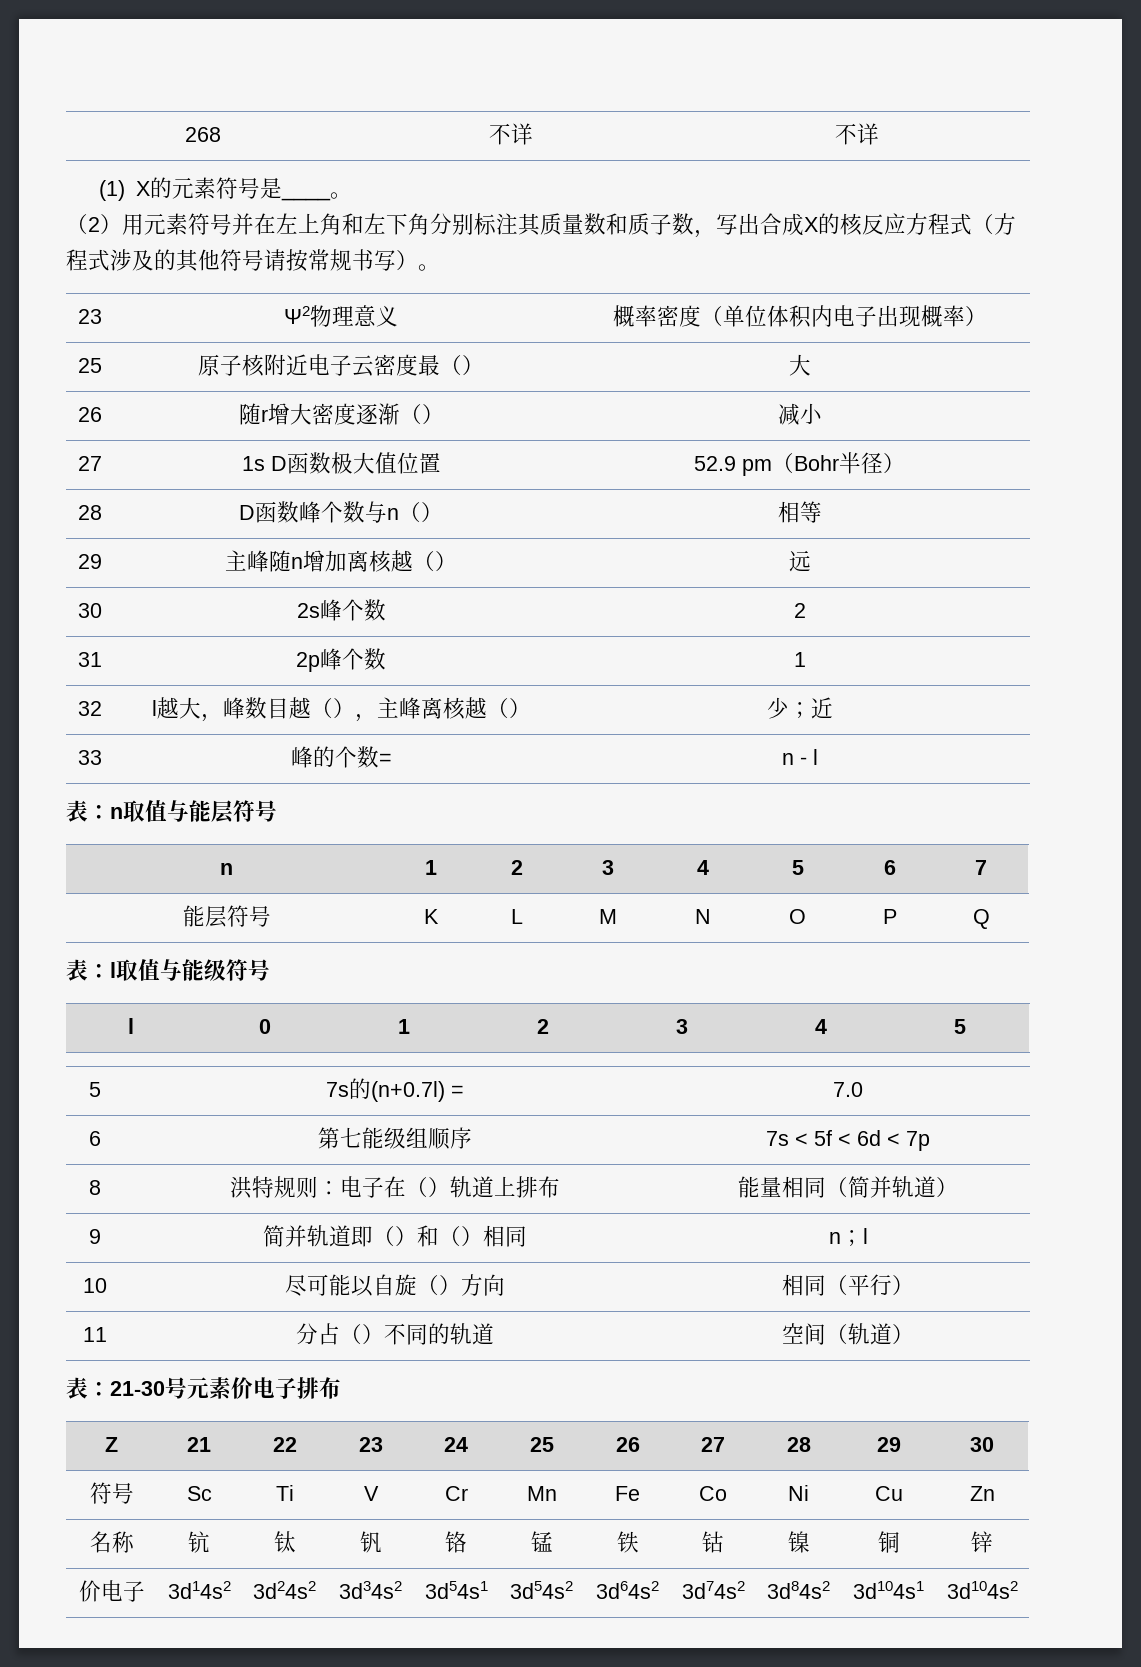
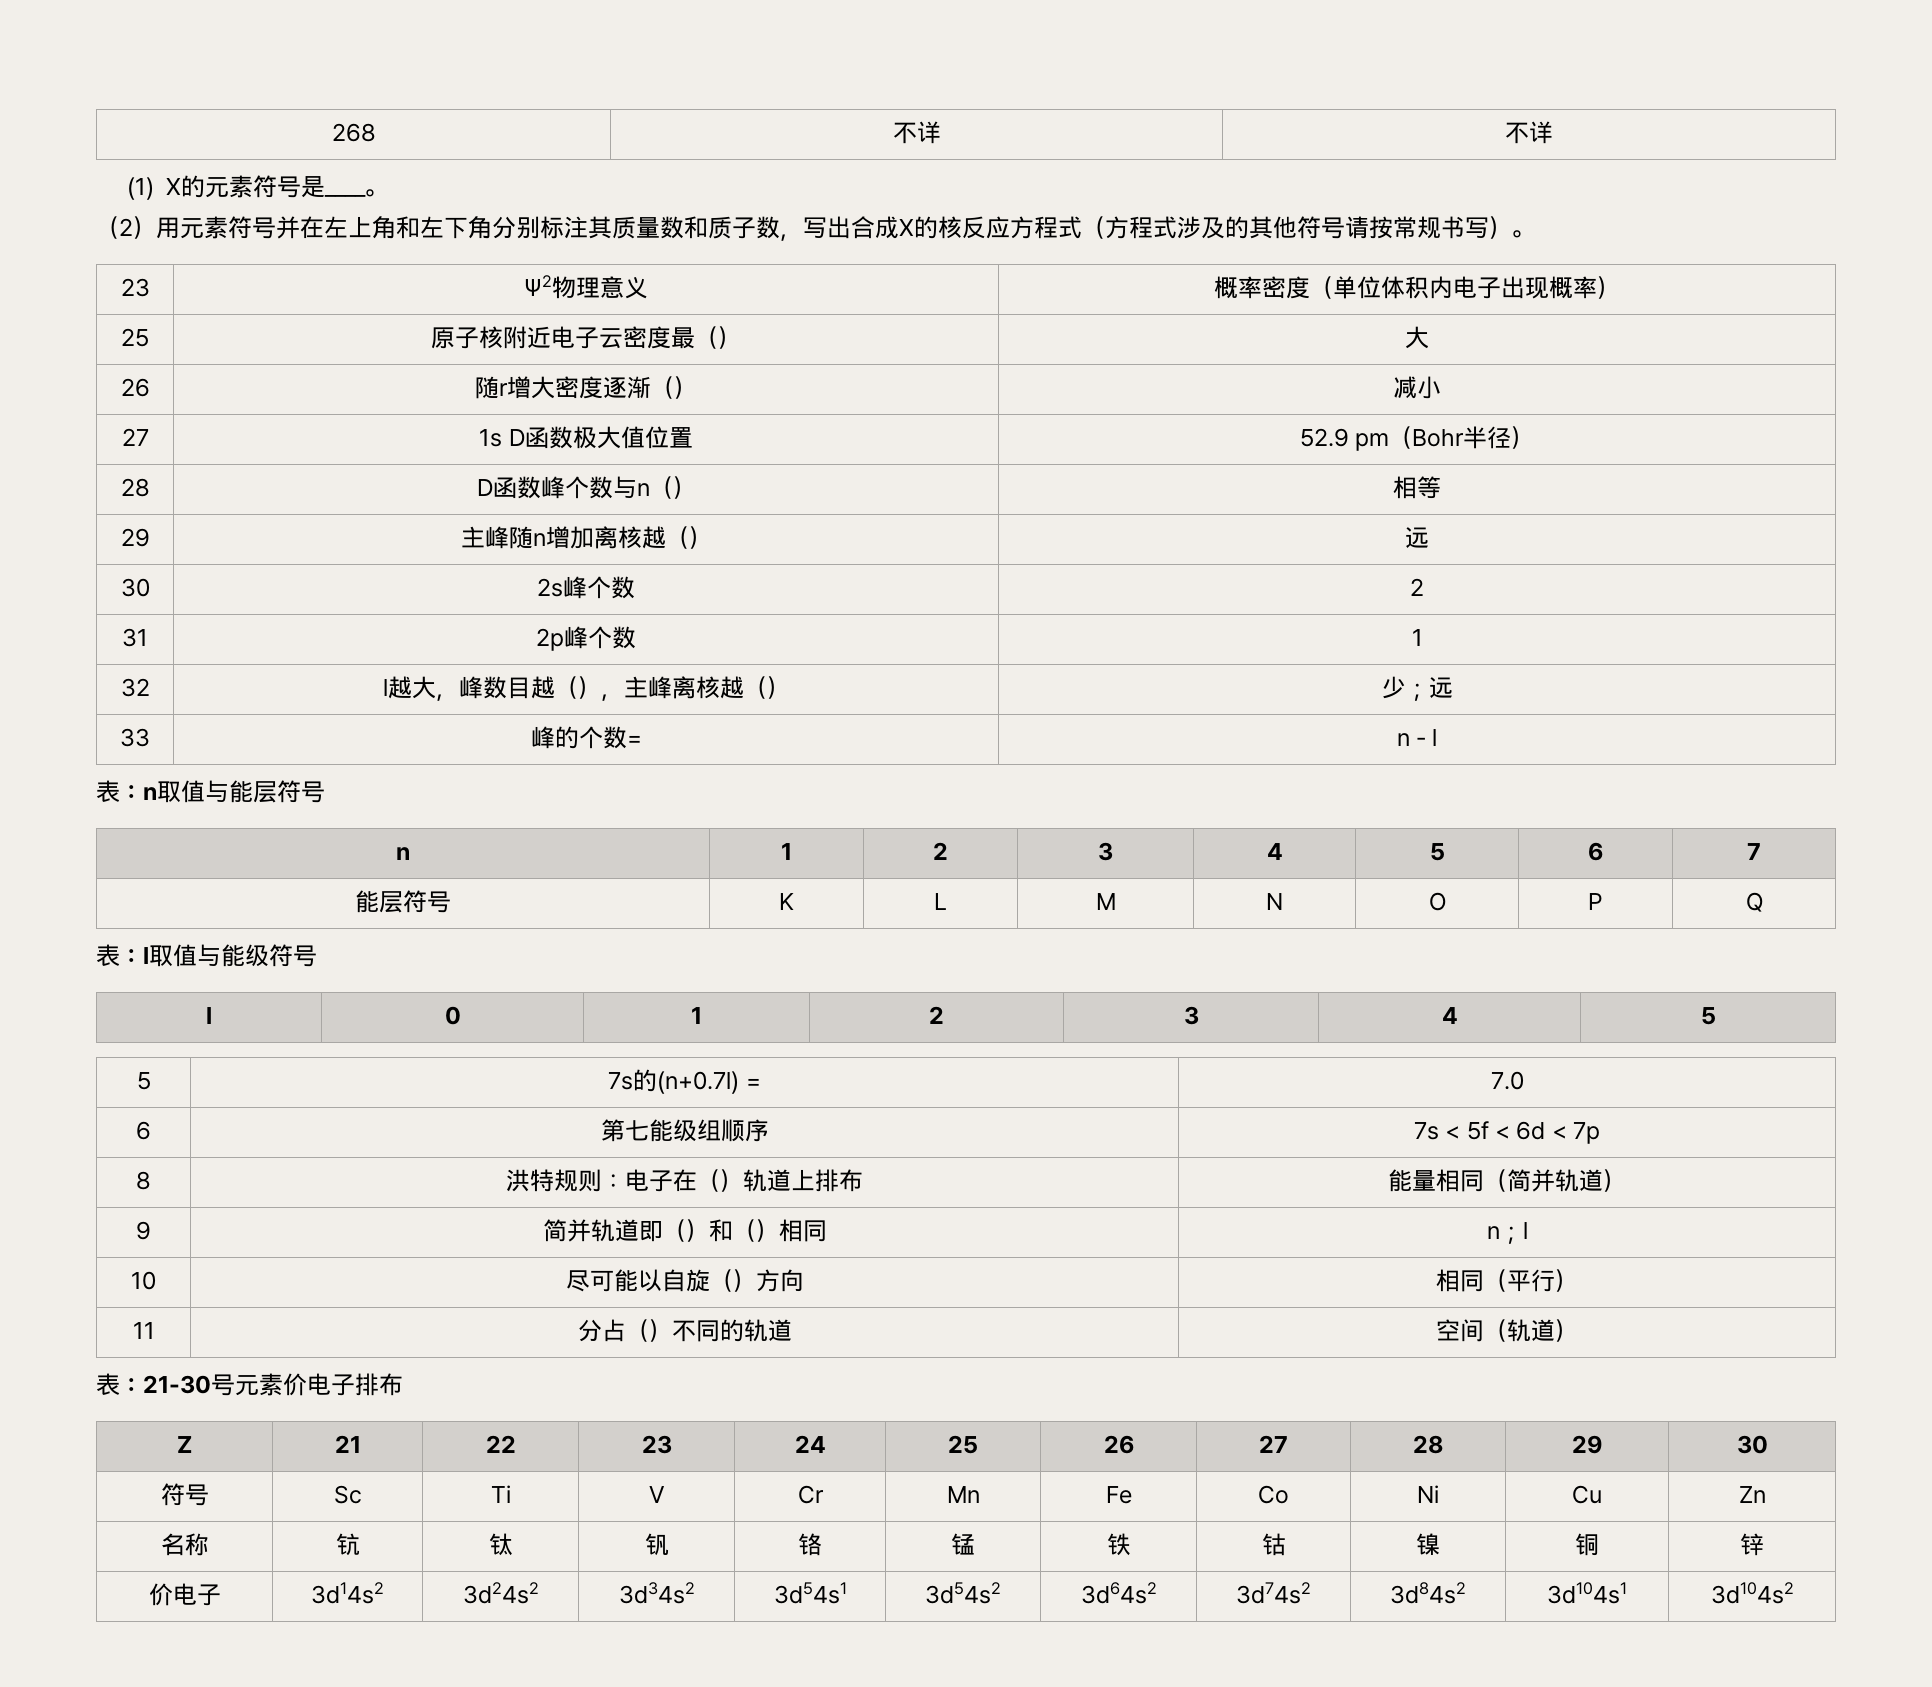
- 32 | l越大，峰数目越（），主峰离核越（） | 少；近
+ 32 | l越大，峰数目越（），主峰离核越（） | 少；远

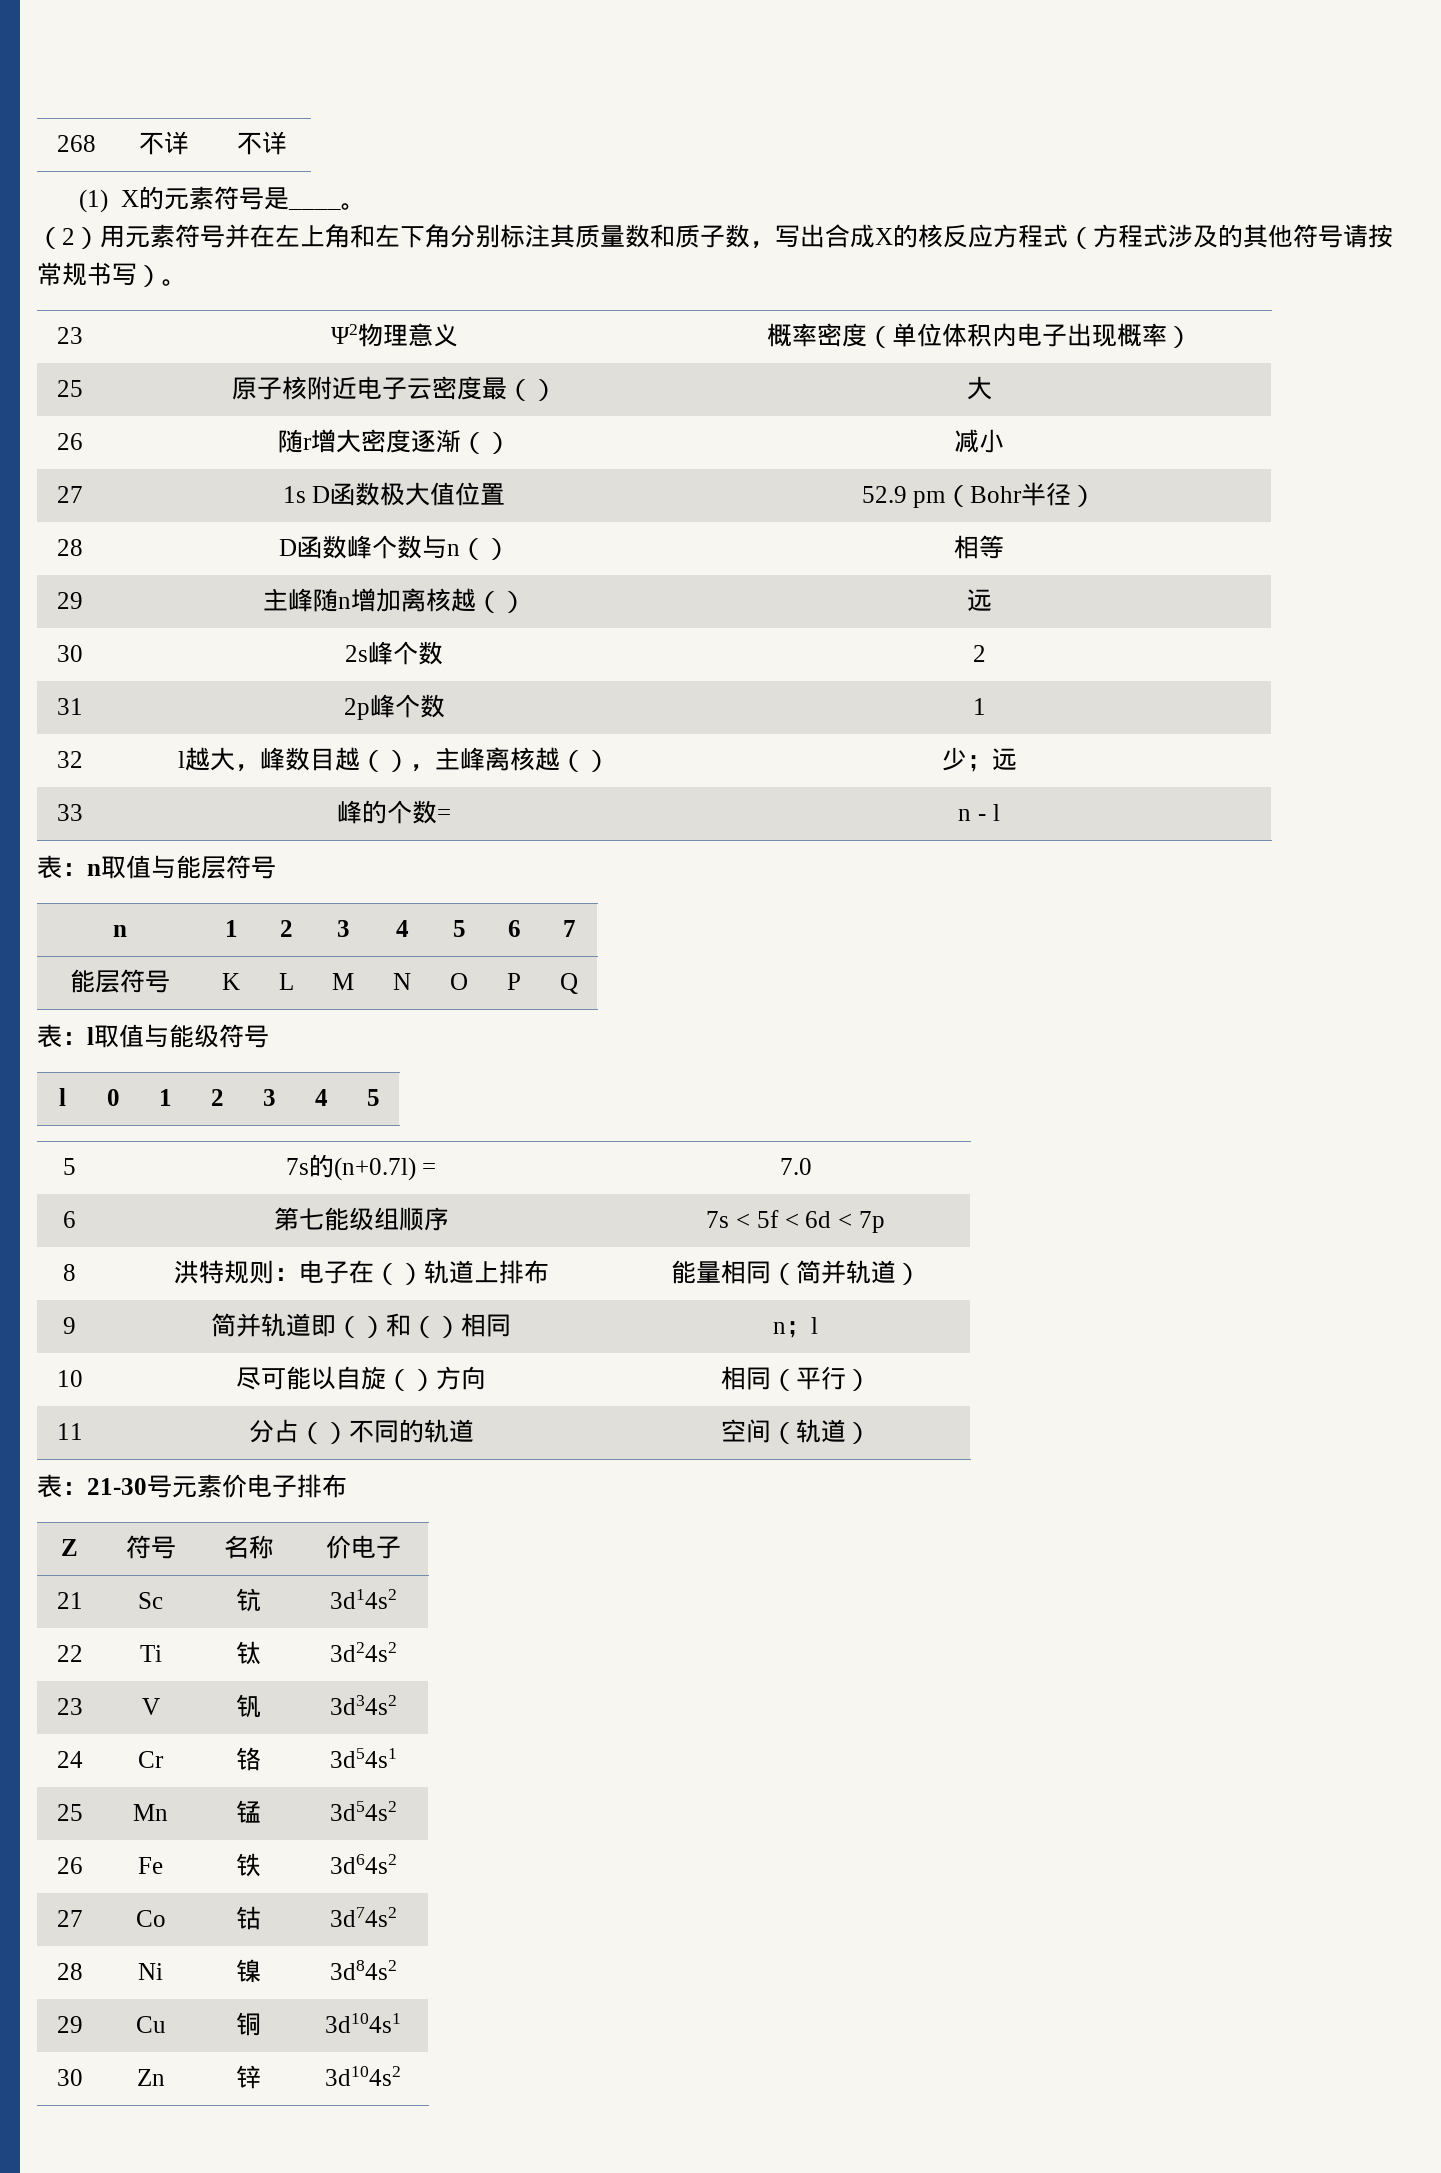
- Z | 21 | 22 | 23 | 24 | 25 | 26 | 27 | 28 | 29 | 30
- 符号 | Sc | Ti | V | Cr | Mn | Fe | Co | Ni | Cu | Zn
- 名称 | 钪 | 钛 | 钒 | 铬 | 锰 | 铁 | 钴 | 镍 | 铜 | 锌
- 价电子 | 3d14s2 | 3d24s2 | 3d34s2 | 3d54s1 | 3d54s2 | 3d64s2 | 3d74s2 | 3d84s2 | 3d104s1 | 3d104s2
+ Z | 符号 | 名称 | 价电子
+ 21 | Sc | 钪 | 3d14s2
+ 22 | Ti | 钛 | 3d24s2
+ 23 | V | 钒 | 3d34s2
+ 24 | Cr | 铬 | 3d54s1
+ 25 | Mn | 锰 | 3d54s2
+ 26 | Fe | 铁 | 3d64s2
+ 27 | Co | 钴 | 3d74s2
+ 28 | Ni | 镍 | 3d84s2
+ 29 | Cu | 铜 | 3d104s1
+ 30 | Zn | 锌 | 3d104s2

